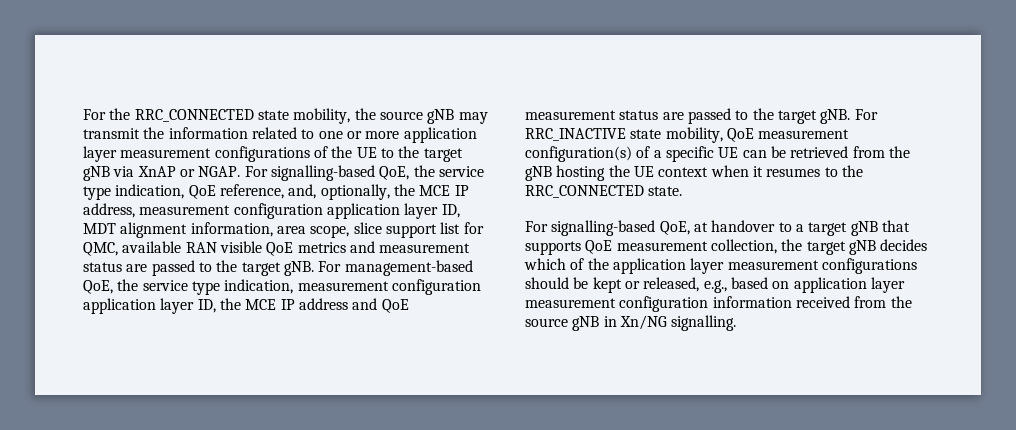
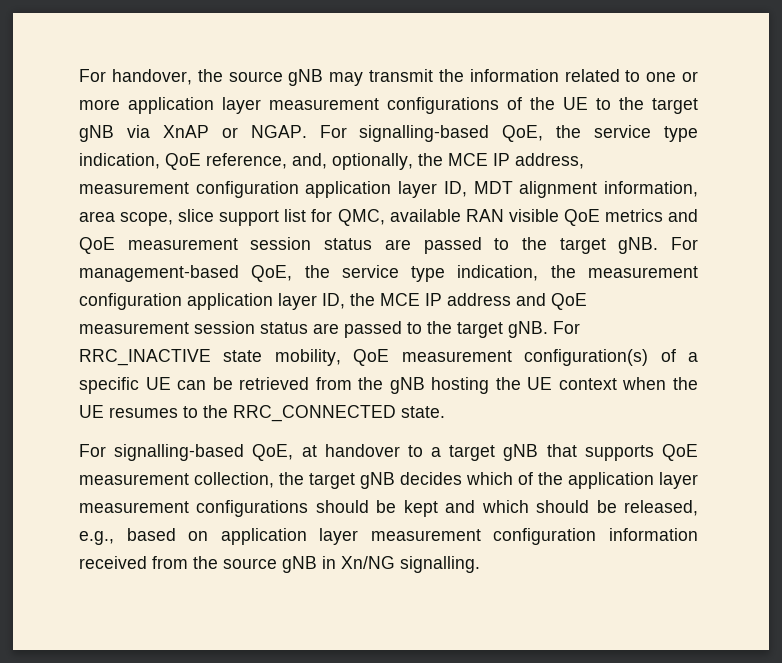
- For the RRC_CONNECTED state mobility, the source gNB may transmit the information related to one or more application layer measurement configurations of the UE to the target gNB via XnAP or NGAP.
+ For handover, the source gNB may transmit the information related to one or more application layer measurement configurations of the UE to the target gNB via XnAP or NGAP.
- For signalling-based QoE, the service type indication, QoE reference, and, optionally, the MCE IP address, measurement configuration application layer ID, MDT alignment information, area scope, slice support list for QMC, available RAN visible QoE metrics and measurement status are passed to the target gNB.
+ For signalling-based QoE, the service type indication, QoE reference, and, optionally, the MCE IP address, measurement configuration application layer ID, MDT alignment information, area scope, slice support list for QMC, available RAN visible QoE metrics and QoE measurement session status are passed to the target gNB.
- For management-based QoE, the service type indication, measurement configuration application layer ID, the MCE IP address and QoE measurement status are passed to the target gNB.
+ For management-based QoE, the service type indication, the measurement configuration application layer ID, the MCE IP address and QoE measurement session status are passed to the target gNB.
- For RRC_INACTIVE state mobility, QoE measurement configuration(s) of a specific UE can be retrieved from the gNB hosting the UE context when it resumes to the RRC_CONNECTED state.
+ For RRC_INACTIVE state mobility, QoE measurement configuration(s) of a specific UE can be retrieved from the gNB hosting the UE context when the UE resumes to the RRC_CONNECTED state.
- For signalling-based QoE, at handover to a target gNB that supports QoE measurement collection, the target gNB decides which of the application layer measurement configurations should be kept or released, e.g., based on application layer measurement configuration information received from the source gNB in Xn/NG signalling.
+ For signalling-based QoE, at handover to a target gNB that supports QoE measurement collection, the target gNB decides which of the application layer measurement configurations should be kept and which should be released, e.g., based on application layer measurement configuration information received from the source gNB in Xn/NG signalling.

